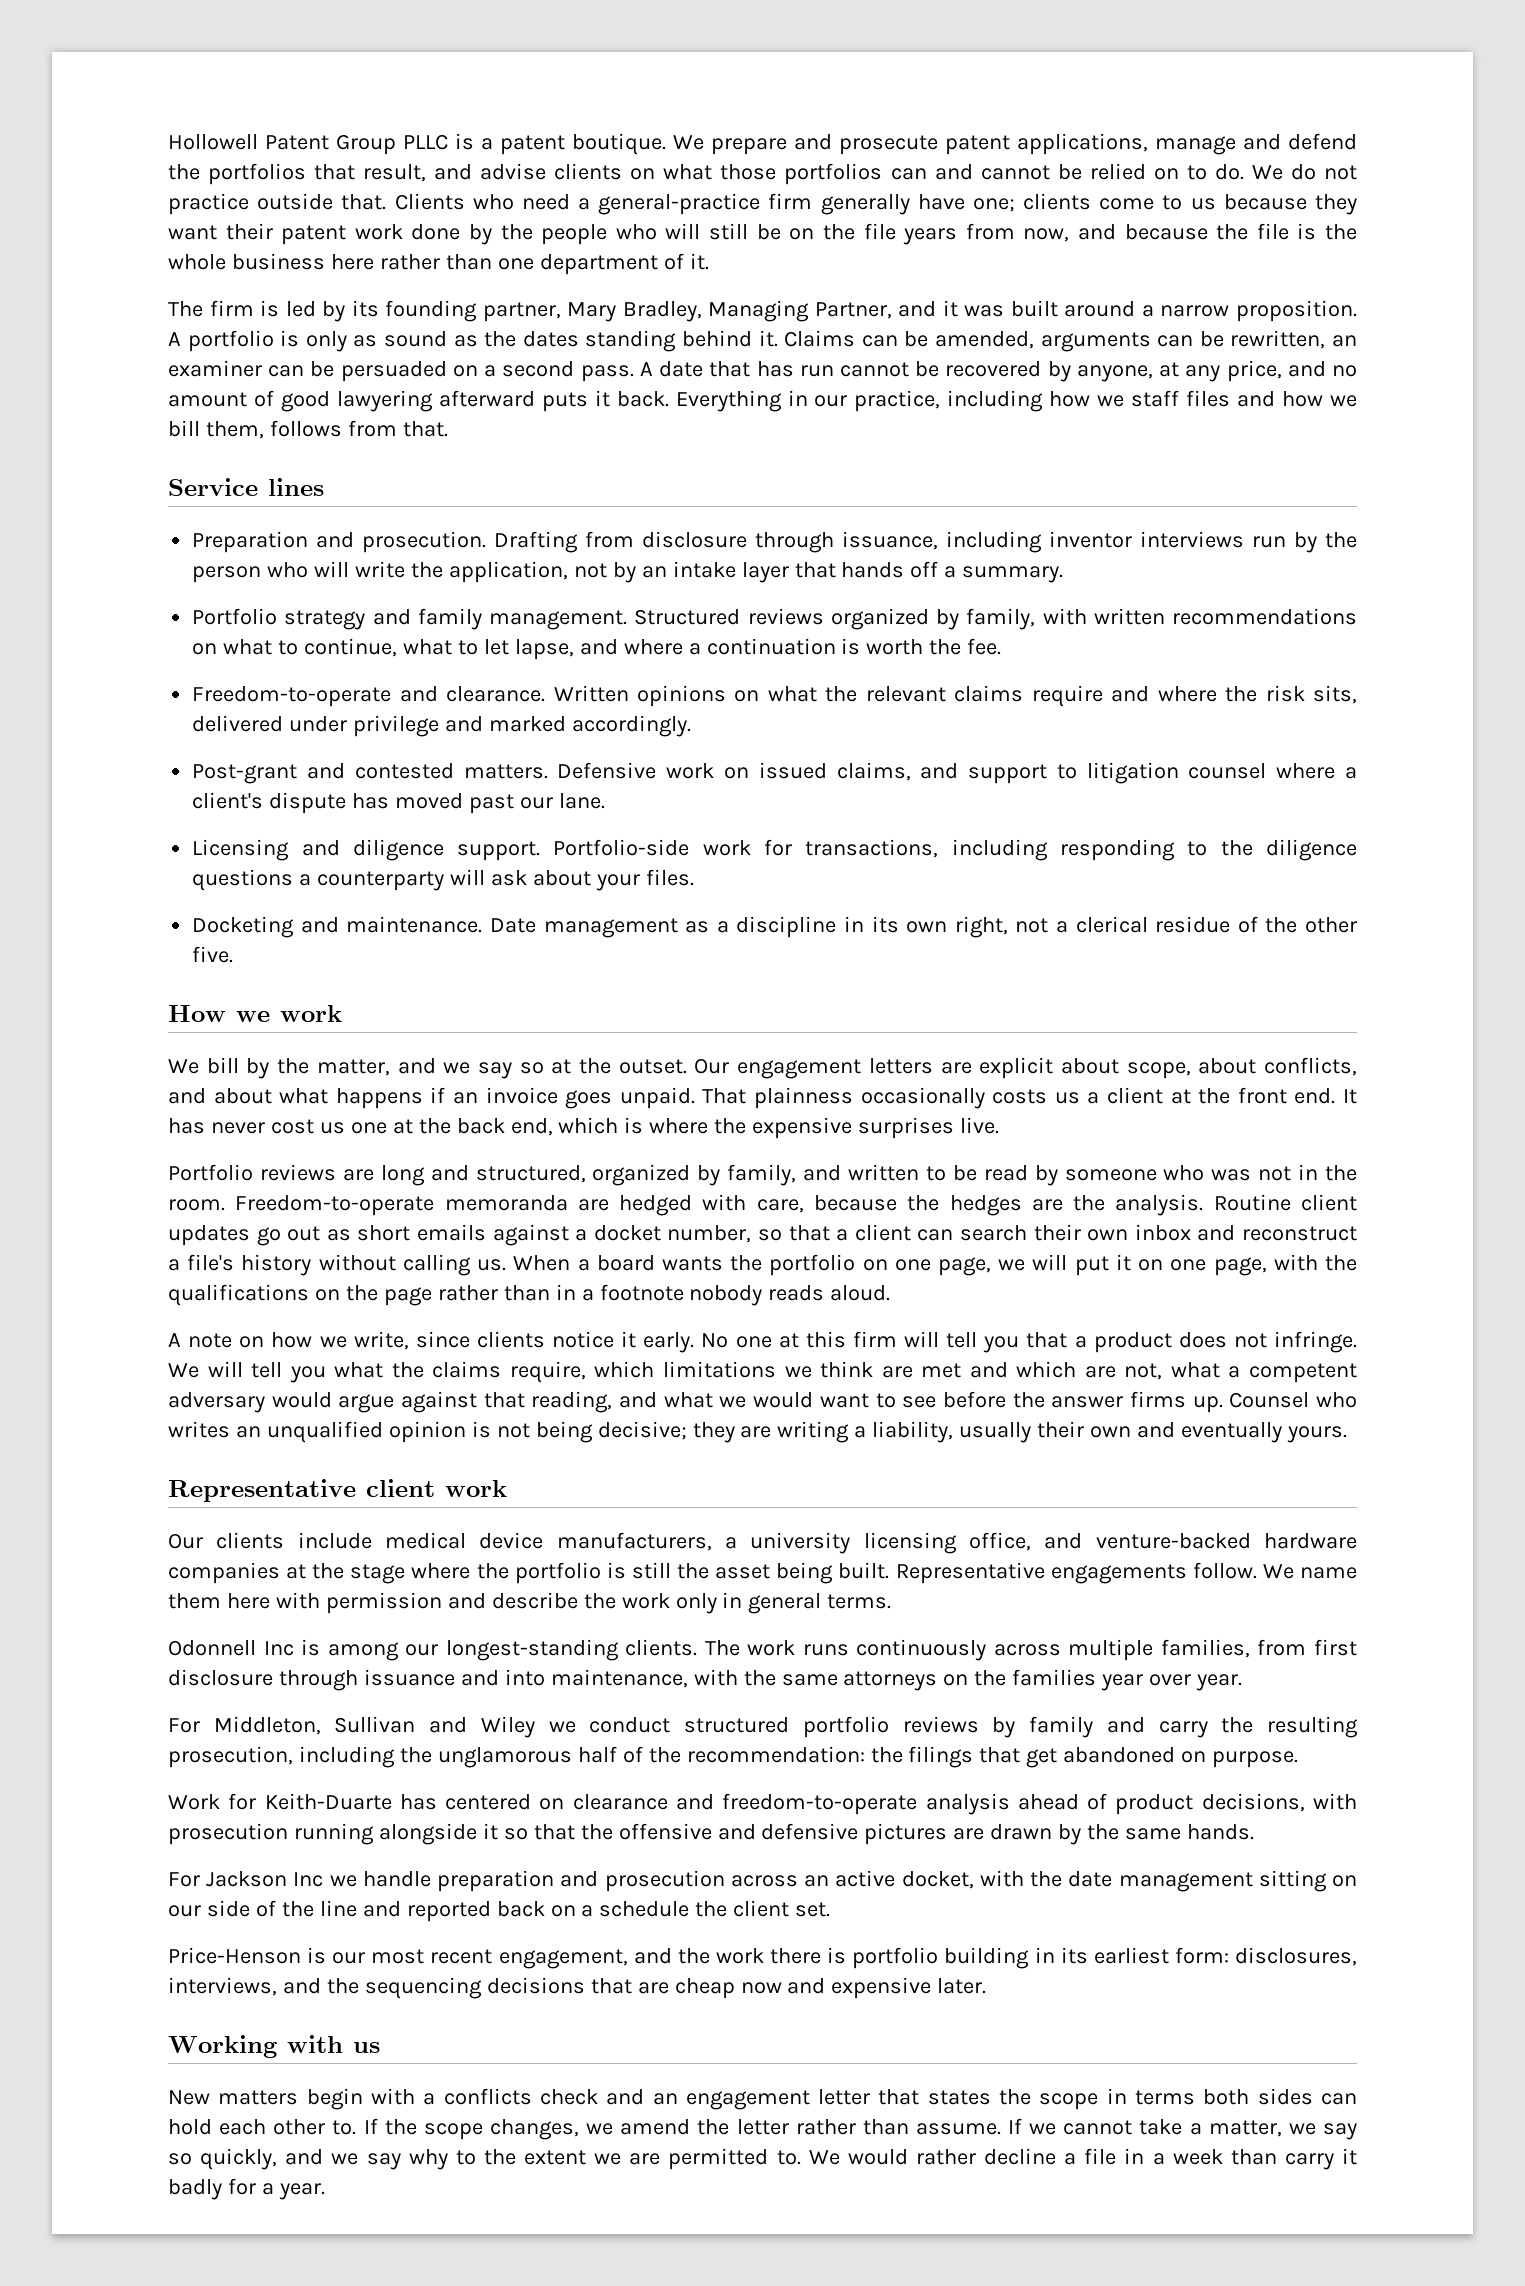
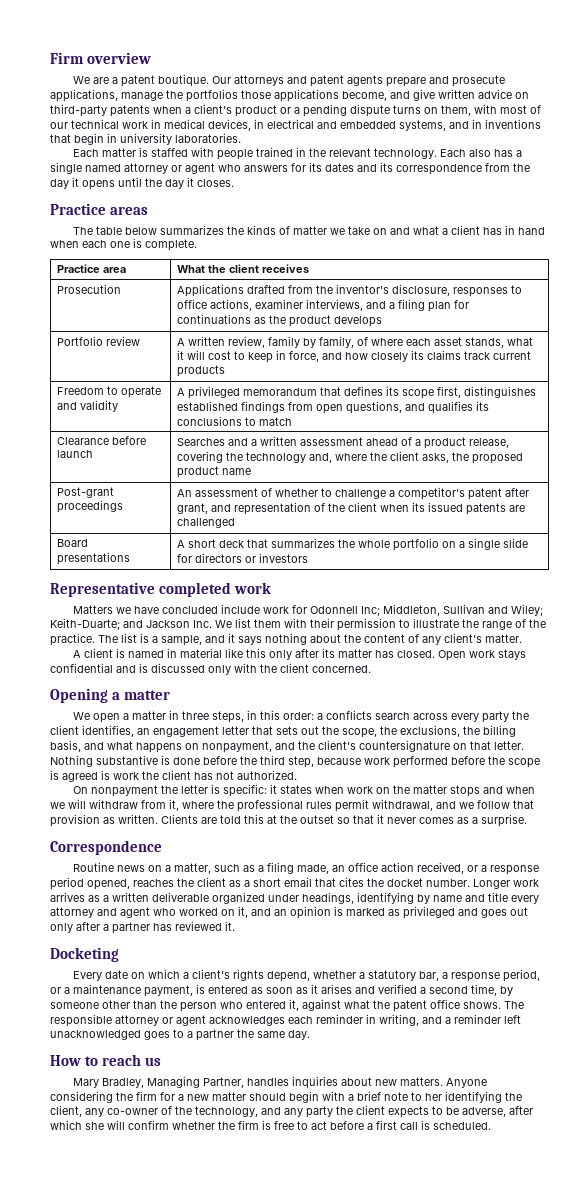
- Hollowell Patent Group PLLC is a patent boutique. We prepare and prosecute patent applications, manage and defend the portfolios that result, and advise clients on what those portfolios can and cannot be relied on to do. We do not practice outside that. Clients who need a general-practice firm generally have one; clients come to us because they want their patent work done by the people who will still be on the file years from now, and because the file is the whole business here rather than one department of it.
- The firm is led by its founding partner, Mary Bradley, Managing Partner, and it was built around a narrow proposition. A portfolio is only as sound as the dates standing behind it. Claims can be amended, arguments can be rewritten, an examiner can be persuaded on a second pass. A date that has run cannot be recovered by anyone, at any price, and no amount of good lawyering afterward puts it back. Everything in our practice, including how we staff files and how we bill them, follows from that.
- Service lines
- Preparation and prosecution. Drafting from disclosure through issuance, including inventor interviews run by the person who will write the application, not by an intake layer that hands off a summary.
- Portfolio strategy and family management. Structured reviews organized by family, with written recommendations on what to continue, what to let lapse, and where a continuation is worth the fee.
- Freedom-to-operate and clearance. Written opinions on what the relevant claims require and where the risk sits, delivered under privilege and marked accordingly.
- Post-grant and contested matters. Defensive work on issued claims, and support to litigation counsel where a client's dispute has moved past our lane.
- Licensing and diligence support. Portfolio-side work for transactions, including responding to the diligence questions a counterparty will ask about your files.
- Docketing and maintenance. Date management as a discipline in its own right, not a clerical residue of the other five.
- How we work
- We bill by the matter, and we say so at the outset. Our engagement letters are explicit about scope, about conflicts, and about what happens if an invoice goes unpaid. That plainness occasionally costs us a client at the front end. It has never cost us one at the back end, which is where the expensive surprises live.
- Portfolio reviews are long and structured, organized by family, and written to be read by someone who was not in the room. Freedom-to-operate memoranda are hedged with care, because the hedges are the analysis. Routine client updates go out as short emails against a docket number, so that a client can search their own inbox and reconstruct a file's history without calling us. When a board wants the portfolio on one page, we will put it on one page, with the qualifications on the page rather than in a footnote nobody reads aloud.
- A note on how we write, since clients notice it early. No one at this firm will tell you that a product does not infringe. We will tell you what the claims require, which limitations we think are met and which are not, what a competent adversary would argue against that reading, and what we would want to see before the answer firms up. Counsel who writes an unqualified opinion is not being decisive; they are writing a liability, usually their own and eventually yours.
- Representative client work
- Our clients include medical device manufacturers, a university licensing office, and venture-backed hardware companies at the stage where the portfolio is still the asset being built. Representative engagements follow. We name them here with permission and describe the work only in general terms.
- Odonnell Inc is among our longest-standing clients. The work runs continuously across multiple families, from first disclosure through issuance and into maintenance, with the same attorneys on the families year over year.
- For Middleton, Sullivan and Wiley we conduct structured portfolio reviews by family and carry the resulting prosecution, including the unglamorous half of the recommendation: the filings that get abandoned on purpose.
- Work for Keith-Duarte has centered on clearance and freedom-to-operate analysis ahead of product decisions, with prosecution running alongside it so that the offensive and defensive pictures are drawn by the same hands.
- For Jackson Inc we handle preparation and prosecution across an active docket, with the date management sitting on our side of the line and reported back on a schedule the client set.
- Price-Henson is our most recent engagement, and the work there is portfolio building in its earliest form: disclosures, interviews, and the sequencing decisions that are cheap now and expensive later.
- Working with us
- New matters begin with a conflicts check and an engagement letter that states the scope in terms both sides can hold each other to. If the scope changes, we amend the letter rather than assume. If we cannot take a matter, we say so quickly, and we say why to the extent we are permitted to. We would rather decline a file in a week than carry it badly for a year.
+ Firm overview
+ We are a patent boutique. Our attorneys and patent agents prepare and prosecute applications, manage the portfolios those applications become, and give written advice on third-party patents when a client's product or a pending dispute turns on them, with most of our technical work in medical devices, in electrical and embedded systems, and in inventions that begin in university laboratories.
+ Each matter is staffed with people trained in the relevant technology. Each also has a single named attorney or agent who answers for its dates and its correspondence from the day it opens until the day it closes.
+ Practice areas
+ The table below summarizes the kinds of matter we take on and what a client has in hand when each one is complete.
+ Practice area | What the client receives
+ Prosecution | Applications drafted from the inventor's disclosure, responses to office actions, examiner interviews, and a filing plan for continuations as the product develops
+ Portfolio review | A written review, family by family, of where each asset stands, what it will cost to keep in force, and how closely its claims track current products
+ Freedom to operate and validity | A privileged memorandum that defines its scope first, distinguishes established findings from open questions, and qualifies its conclusions to match
+ Clearance before launch | Searches and a written assessment ahead of a product release, covering the technology and, where the client asks, the proposed product name
+ Post-grant proceedings | An assessment of whether to challenge a competitor's patent after grant, and representation of the client when its issued patents are challenged
+ Board presentations | A short deck that summarizes the whole portfolio on a single slide for directors or investors
+ Representative completed work
+ Matters we have concluded include work for Odonnell Inc; Middleton, Sullivan and Wiley; Keith-Duarte; and Jackson Inc. We list them with their permission to illustrate the range of the practice. The list is a sample, and it says nothing about the content of any client's matter.
+ A client is named in material like this only after its matter has closed. Open work stays confidential and is discussed only with the client concerned.
+ Opening a matter
+ We open a matter in three steps, in this order: a conflicts search across every party the client identifies, an engagement letter that sets out the scope, the exclusions, the billing basis, and what happens on nonpayment, and the client's countersignature on that letter. Nothing substantive is done before the third step, because work performed before the scope is agreed is work the client has not authorized.
+ On nonpayment the letter is specific: it states when work on the matter stops and when we will withdraw from it, where the professional rules permit withdrawal, and we follow that provision as written. Clients are told this at the outset so that it never comes as a surprise.
+ Correspondence
+ Routine news on a matter, such as a filing made, an office action received, or a response period opened, reaches the client as a short email that cites the docket number. Longer work arrives as a written deliverable organized under headings, identifying by name and title every attorney and agent who worked on it, and an opinion is marked as privileged and goes out only after a partner has reviewed it.
+ Docketing
+ Every date on which a client's rights depend, whether a statutory bar, a response period, or a maintenance payment, is entered as soon as it arises and verified a second time, by someone other than the person who entered it, against what the patent office shows. The responsible attorney or agent acknowledges each reminder in writing, and a reminder left unacknowledged goes to a partner the same day.
+ How to reach us
+ Mary Bradley, Managing Partner, handles inquiries about new matters. Anyone considering the firm for a new matter should begin with a brief note to her identifying the client, any co-owner of the technology, and any party the client expects to be adverse, after which she will confirm whether the firm is free to act before a first call is scheduled.

